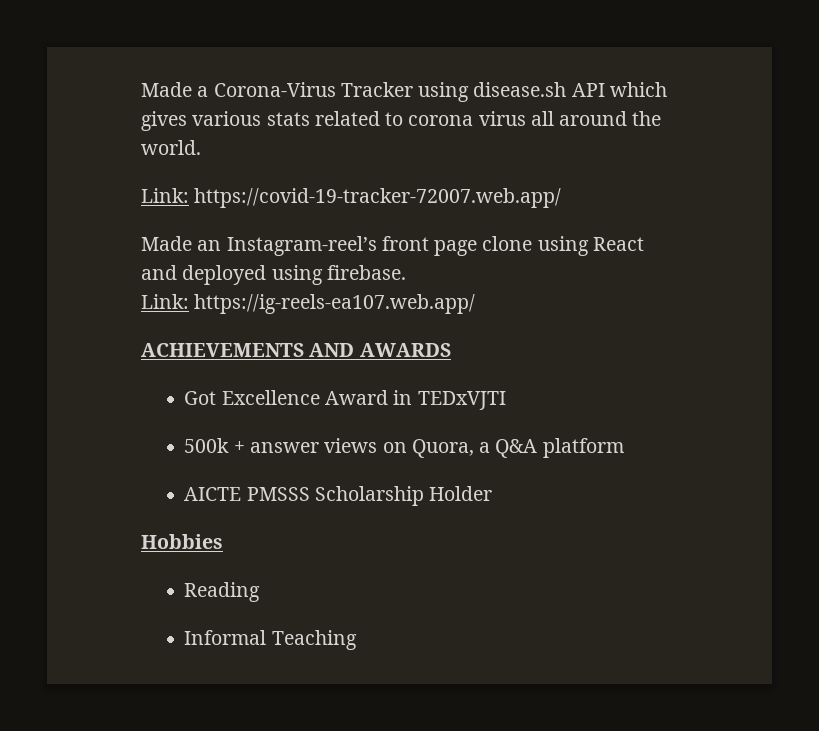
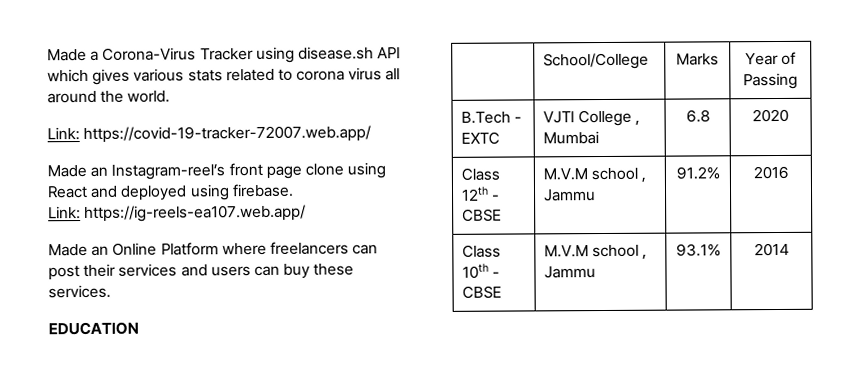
- ACHIEVEMENTS AND AWARDS
- Got Excellence Award in TEDxVJTI
- 500k + answer views on Quora, a Q&A platform
- AICTE PMSSS Scholarship Holder
- Hobbies
- Reading
- Informal Teaching
+ Made an Online Platform where freelancers can post their services and users can buy these services.
+ EDUCATION
+ | School/College | Marks | Year of Passing
+ B.Tech - EXTC | VJTI College , Mumbai | 6.8 | 2020
+ Class 12th - CBSE | M.V.M school , Jammu | 91.2% | 2016
+ Class 10th - CBSE | M.V.M school , Jammu | 93.1% | 2014

